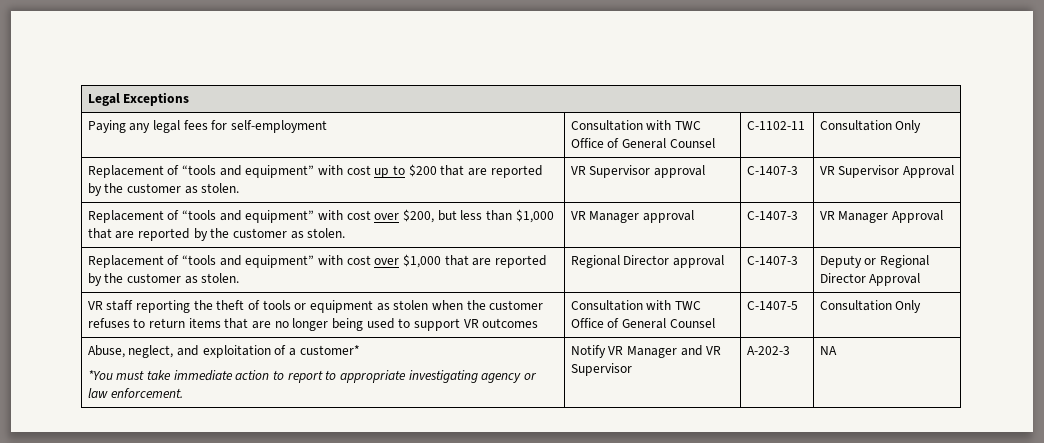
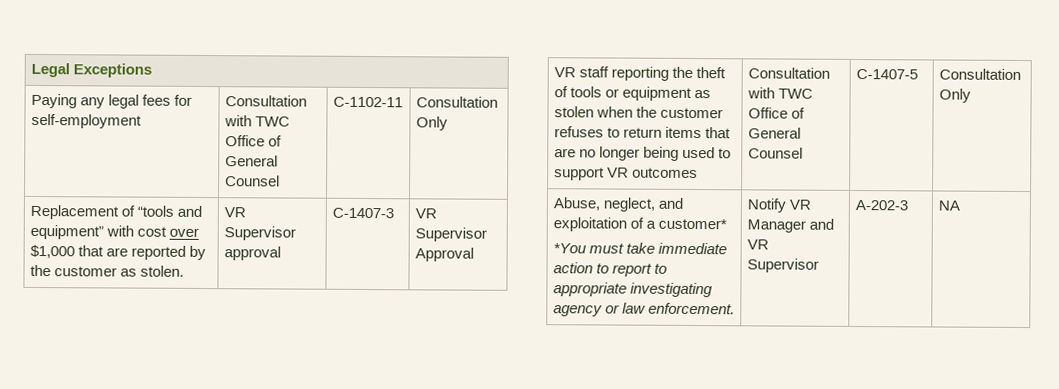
- Replacement of “tools and equipment” with cost up to $200 that are reported by the customer as stolen. | VR Supervisor approval | C-1407-3 | VR Supervisor Approval
+ Replacement of “tools and equipment” with cost over $1,000 that are reported by the customer as stolen. | VR Supervisor approval | C-1407-3 | VR Supervisor Approval
- Replacement of “tools and equipment” with cost over $200, but less than $1,000 that are reported by the customer as stolen. | VR Manager approval | C-1407-3 | VR Manager Approval
- Replacement of “tools and equipment” with cost over $1,000 that are reported by the customer as stolen. | Regional Director approval | C-1407-3 | Deputy or Regional Director Approval

